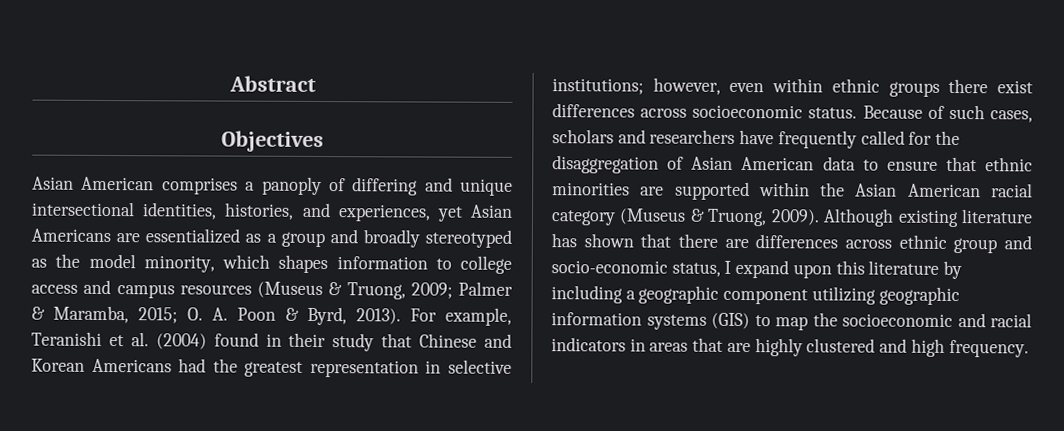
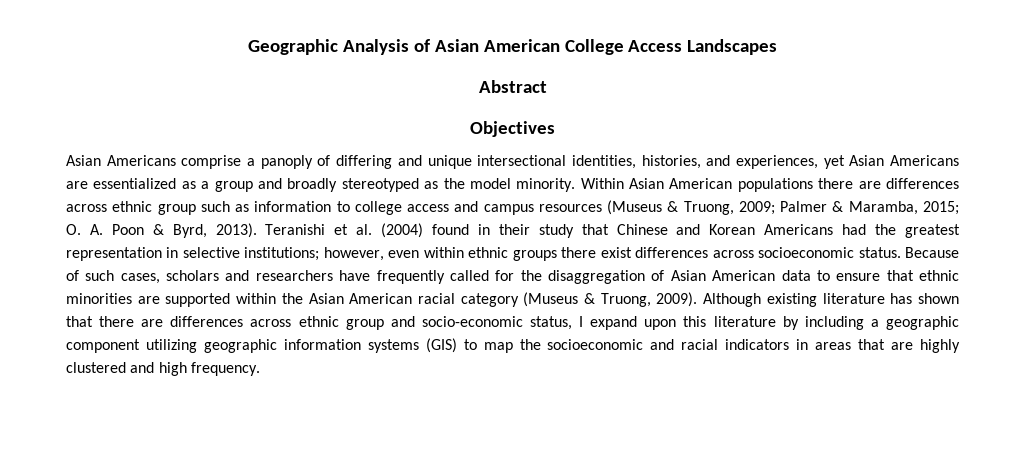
+ Geographic Analysis of Asian American College Access Landscapes
- Asian American comprises a panoply of differing and unique intersectional identities, histories, and experiences, yet Asian Americans are essentialized as a group and broadly stereotyped as the model minority, which shapes information to college access and campus resources (Museus & Truong, 2009; Palmer & Maramba, 2015; O. A. Poon & Byrd, 2013).
+ Asian Americans comprise a panoply of differing and unique intersectional identities, histories, and experiences, yet Asian Americans are essentialized as a group and broadly stereotyped as the model minority. Within Asian American populations there are differences across ethnic group such as information to college access and campus resources (Museus & Truong, 2009; Palmer & Maramba, 2015; O. A. Poon & Byrd, 2013).
- For example, Teranishi et al. (2004) found in their study that Chinese and Korean Americans had the greatest representation in selective institutions; however, even within ethnic groups there exist differences across socioeconomic status.
+ Teranishi et al. (2004) found in their study that Chinese and Korean Americans had the greatest representation in selective institutions; however, even within ethnic groups there exist differences across socioeconomic status.

